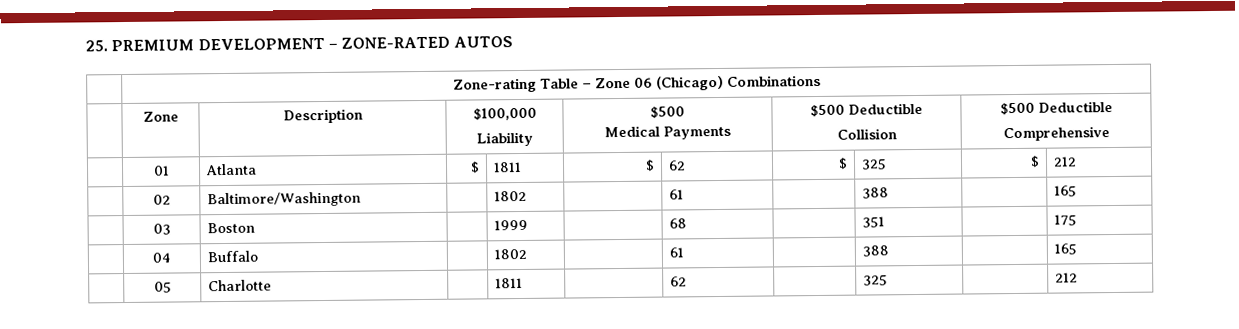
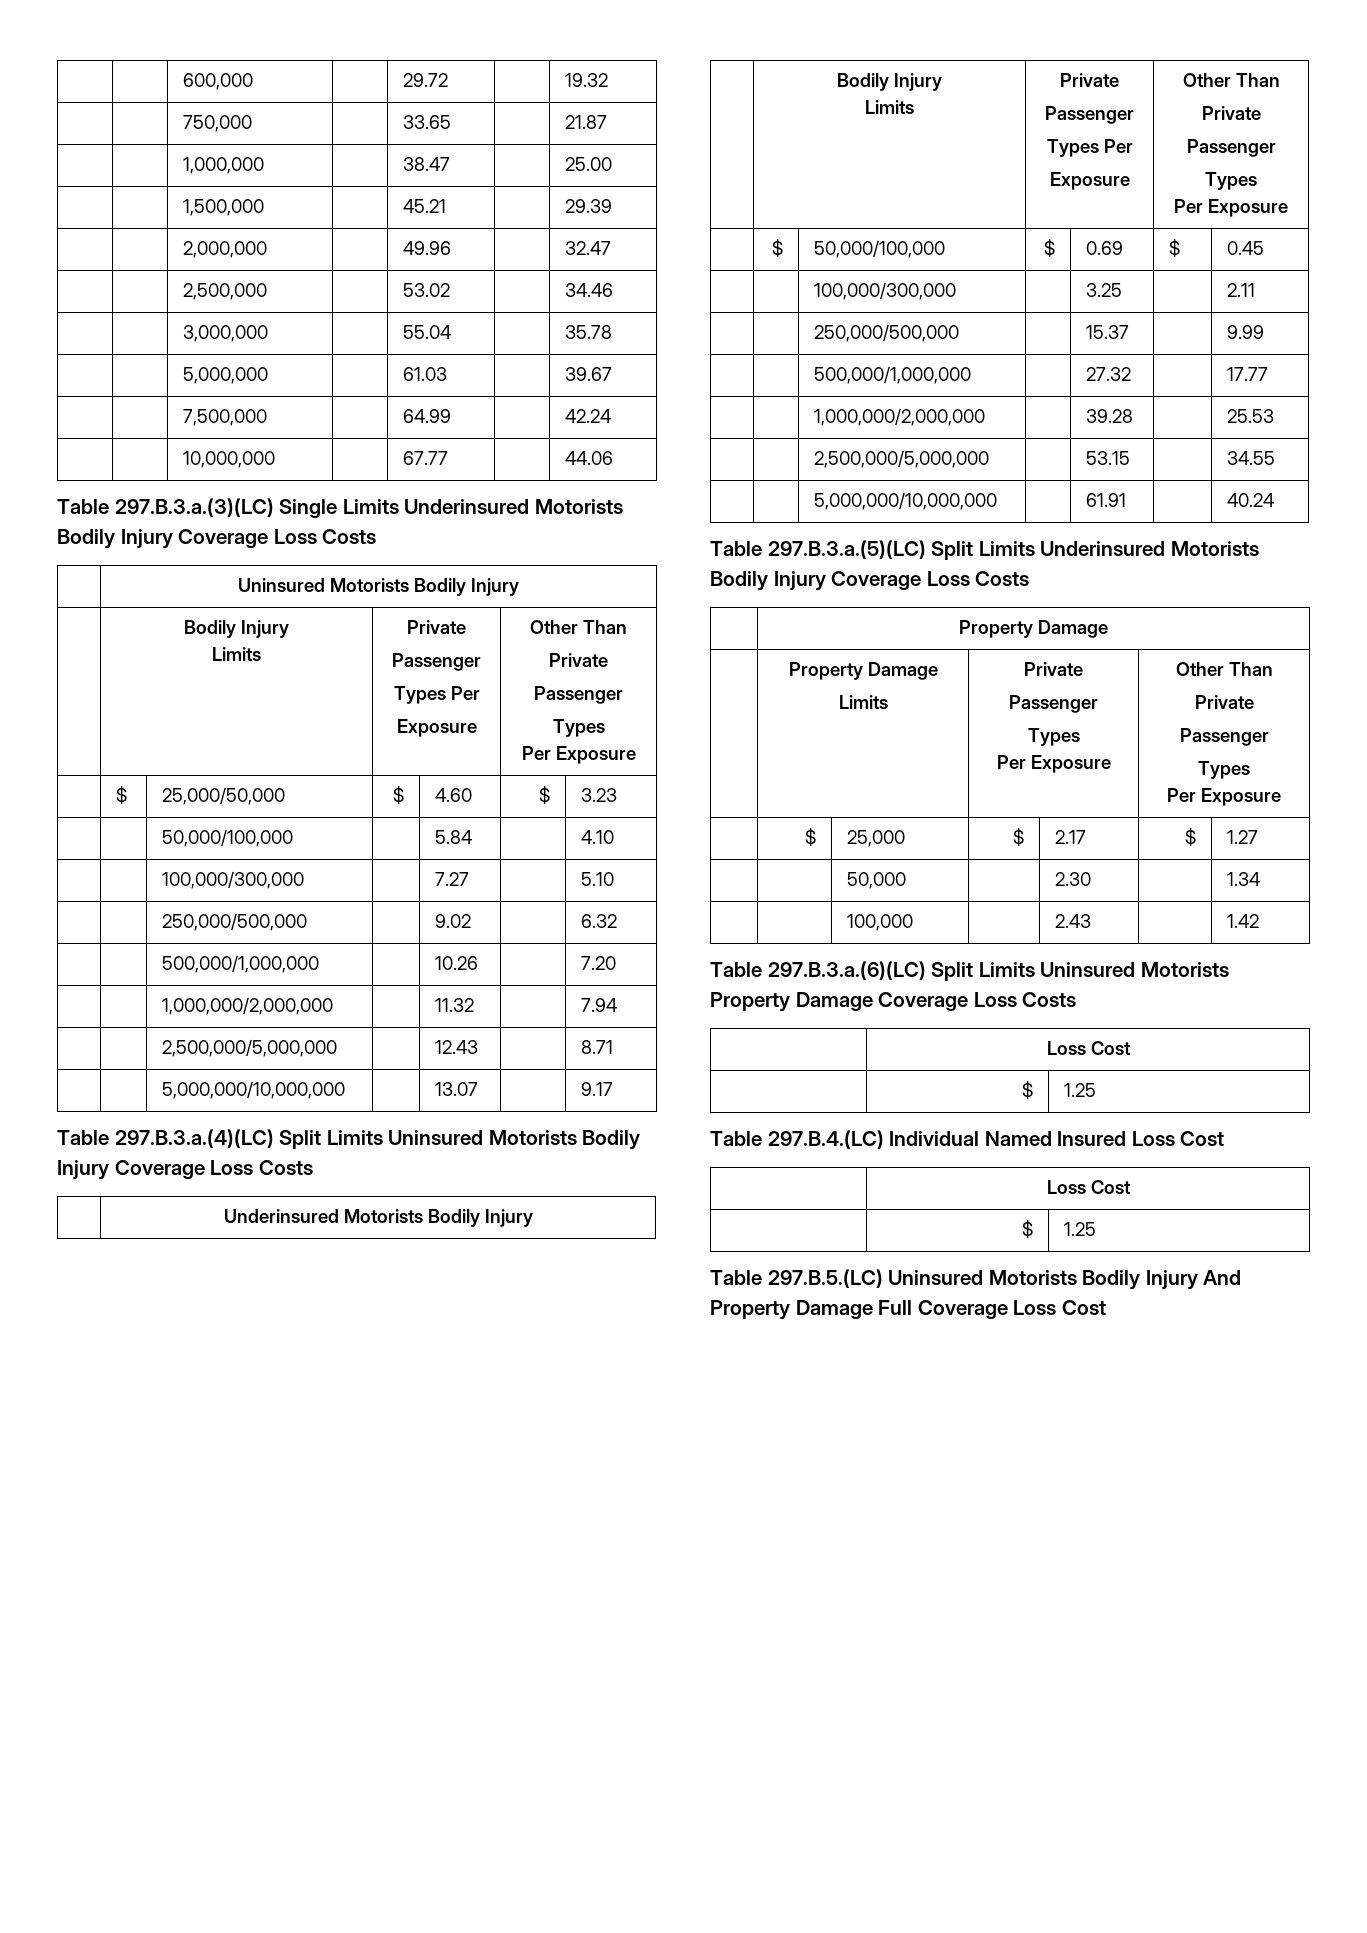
- 25. PREMIUM DEVELOPMENT – ZONE-RATED AUTOS
- | Zone-rating Table – Zone 06 (Chicago) Combinations
- | Zone | Description | $100,000
- Liability | $500
- Medical Payments | $500 Deductible
- Collision | $500 Deductible
- Comprehensive
- | 01 | Atlanta | $ | 1811 | $ | 62 | $ | 325 | $ | 212
- | 02 | Baltimore/Washington | | 1802 | | 61 | | 388 | | 165
- | 03 | Boston | | 1999 | | 68 | | 351 | | 175
- | 04 | Buffalo | | 1802 | | 61 | | 388 | | 165
- | 05 | Charlotte | | 1811 | | 62 | | 325 | | 212
+ | | 600,000 | | 29.72 | | 19.32
+ | | 750,000 | | 33.65 | | 21.87
+ | | 1,000,000 | | 38.47 | | 25.00
+ | | 1,500,000 | | 45.21 | | 29.39
+ | | 2,000,000 | | 49.96 | | 32.47
+ | | 2,500,000 | | 53.02 | | 34.46
+ | | 3,000,000 | | 55.04 | | 35.78
+ | | 5,000,000 | | 61.03 | | 39.67
+ | | 7,500,000 | | 64.99 | | 42.24
+ | | 10,000,000 | | 67.77 | | 44.06
+ Table 297.B.3.a.(3)(LC) Single Limits Underinsured Motorists Bodily Injury Coverage Loss Costs
+ | Uninsured Motorists Bodily Injury
+ | Bodily Injury
+ Limits | Private
+ Passenger
+ Types Per
+ Exposure | Other Than
+ Private
+ Passenger
+ Types
+ Per Exposure
+ | $ | 25,000/50,000 | $ | 4.60 | $ | 3.23
+ | | 50,000/100,000 | | 5.84 | | 4.10
+ | | 100,000/300,000 | | 7.27 | | 5.10
+ | | 250,000/500,000 | | 9.02 | | 6.32
+ | | 500,000/1,000,000 | | 10.26 | | 7.20
+ | | 1,000,000/2,000,000 | | 11.32 | | 7.94
+ | | 2,500,000/5,000,000 | | 12.43 | | 8.71
+ | | 5,000,000/10,000,000 | | 13.07 | | 9.17
+ Table 297.B.3.a.(4)(LC) Split Limits Uninsured Motorists Bodily Injury Coverage Loss Costs
+ | Underinsured Motorists Bodily Injury
+ | Bodily Injury
+ Limits | Private
+ Passenger
+ Types Per
+ Exposure | Other Than
+ Private
+ Passenger
+ Types
+ Per Exposure
+ | $ | 50,000/100,000 | $ | 0.69 | $ | 0.45
+ | | 100,000/300,000 | | 3.25 | | 2.11
+ | | 250,000/500,000 | | 15.37 | | 9.99
+ | | 500,000/1,000,000 | | 27.32 | | 17.77
+ | | 1,000,000/2,000,000 | | 39.28 | | 25.53
+ | | 2,500,000/5,000,000 | | 53.15 | | 34.55
+ | | 5,000,000/10,000,000 | | 61.91 | | 40.24
+ Table 297.B.3.a.(5)(LC) Split Limits Underinsured Motorists Bodily Injury Coverage Loss Costs
+ | Property Damage
+ | Property Damage
+ Limits | Private
+ Passenger
+ Types
+ Per Exposure | Other Than
+ Private
+ Passenger
+ Types
+ Per Exposure
+ | $ | 25,000 | $ | 2.17 | $ | 1.27
+ | | 50,000 | | 2.30 | | 1.34
+ | | 100,000 | | 2.43 | | 1.42
+ Table 297.B.3.a.(6)(LC) Split Limits Uninsured Motorists Property Damage Coverage Loss Costs
+ | Loss Cost
+ | $ | 1.25
+ Table 297.B.4.(LC) Individual Named Insured Loss Cost
+ | Loss Cost
+ | $ | 1.25
+ Table 297.B.5.(LC) Uninsured Motorists Bodily Injury And Property Damage Full Coverage Loss Cost

